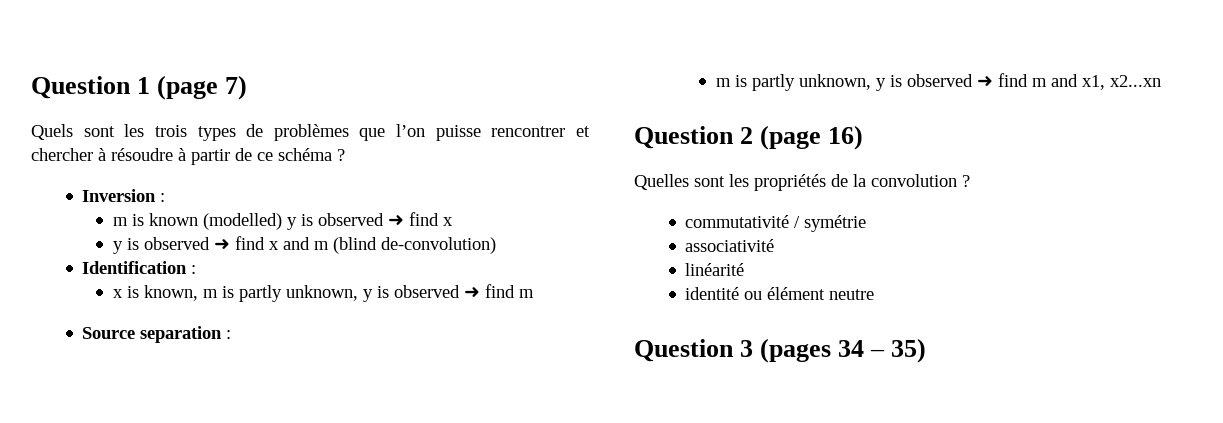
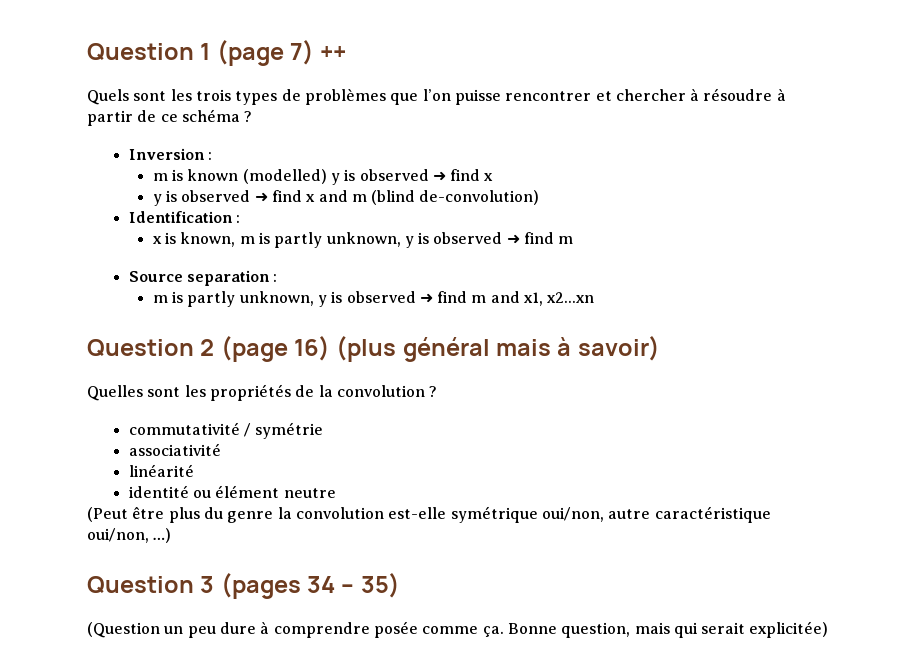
- Question 1 (page 7)
+ Question 1 (page 7) ++
- Question 2 (page 16)
+ Question 2 (page 16) (plus général mais à savoir)
+ (Peut être plus du genre la convolution est-elle symétrique oui/non, autre caractéristique oui/non, …)
+ (Question un peu dure à comprendre posée comme ça. Bonne question, mais qui serait explicitée)

